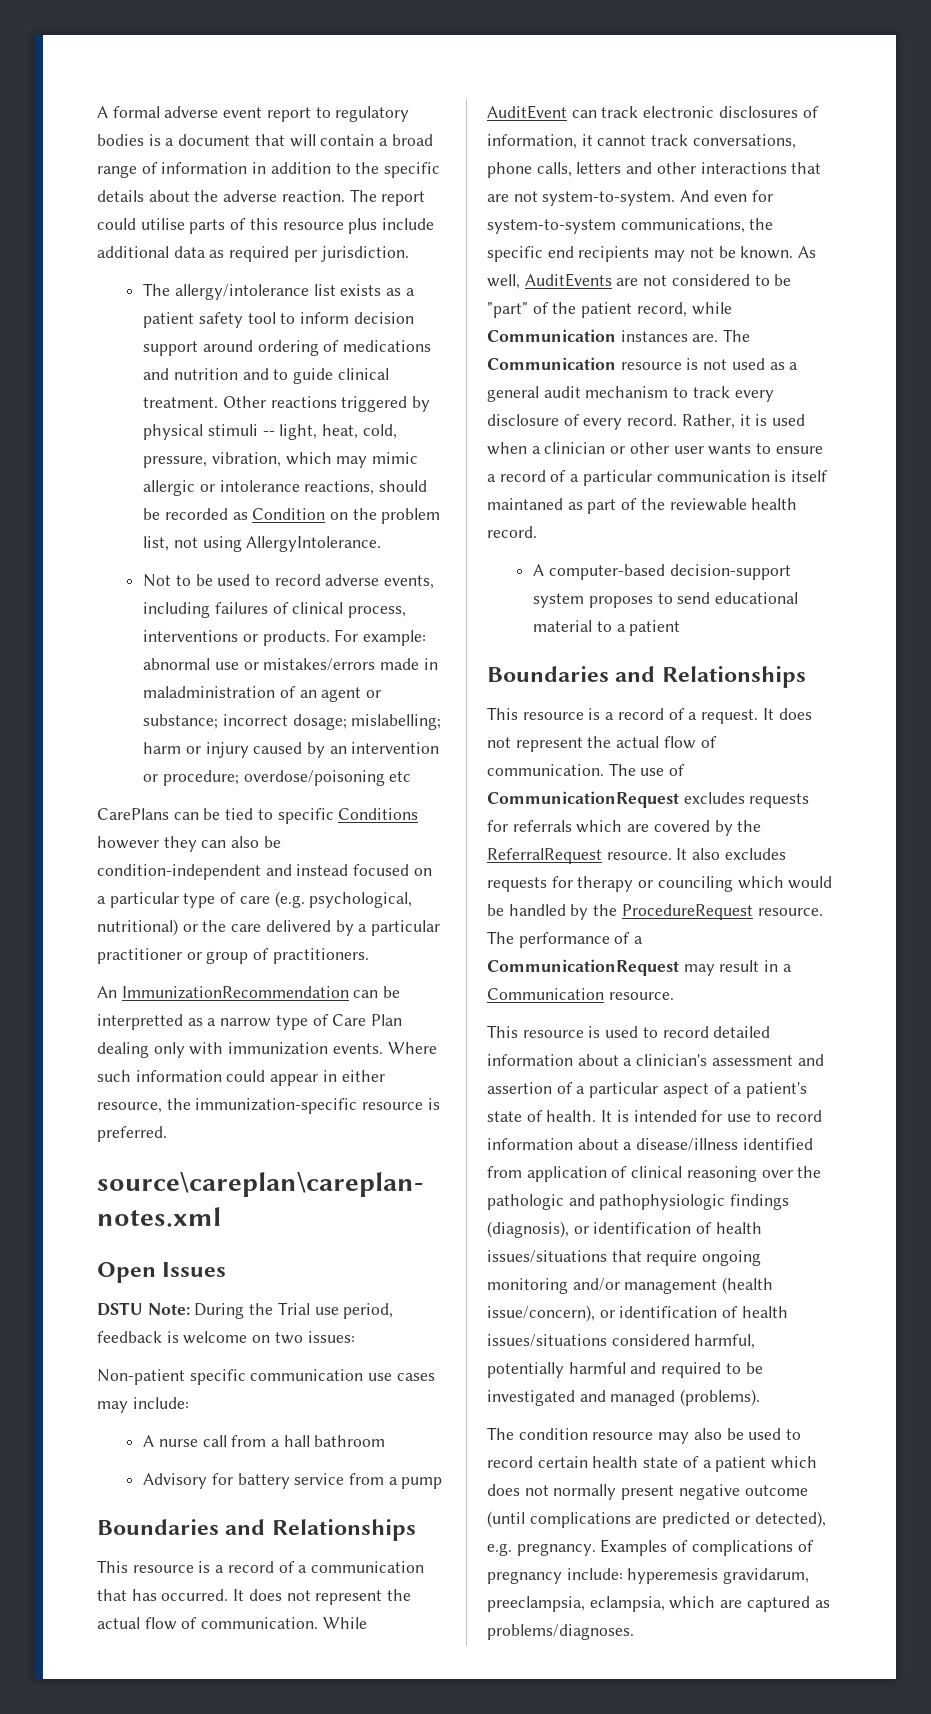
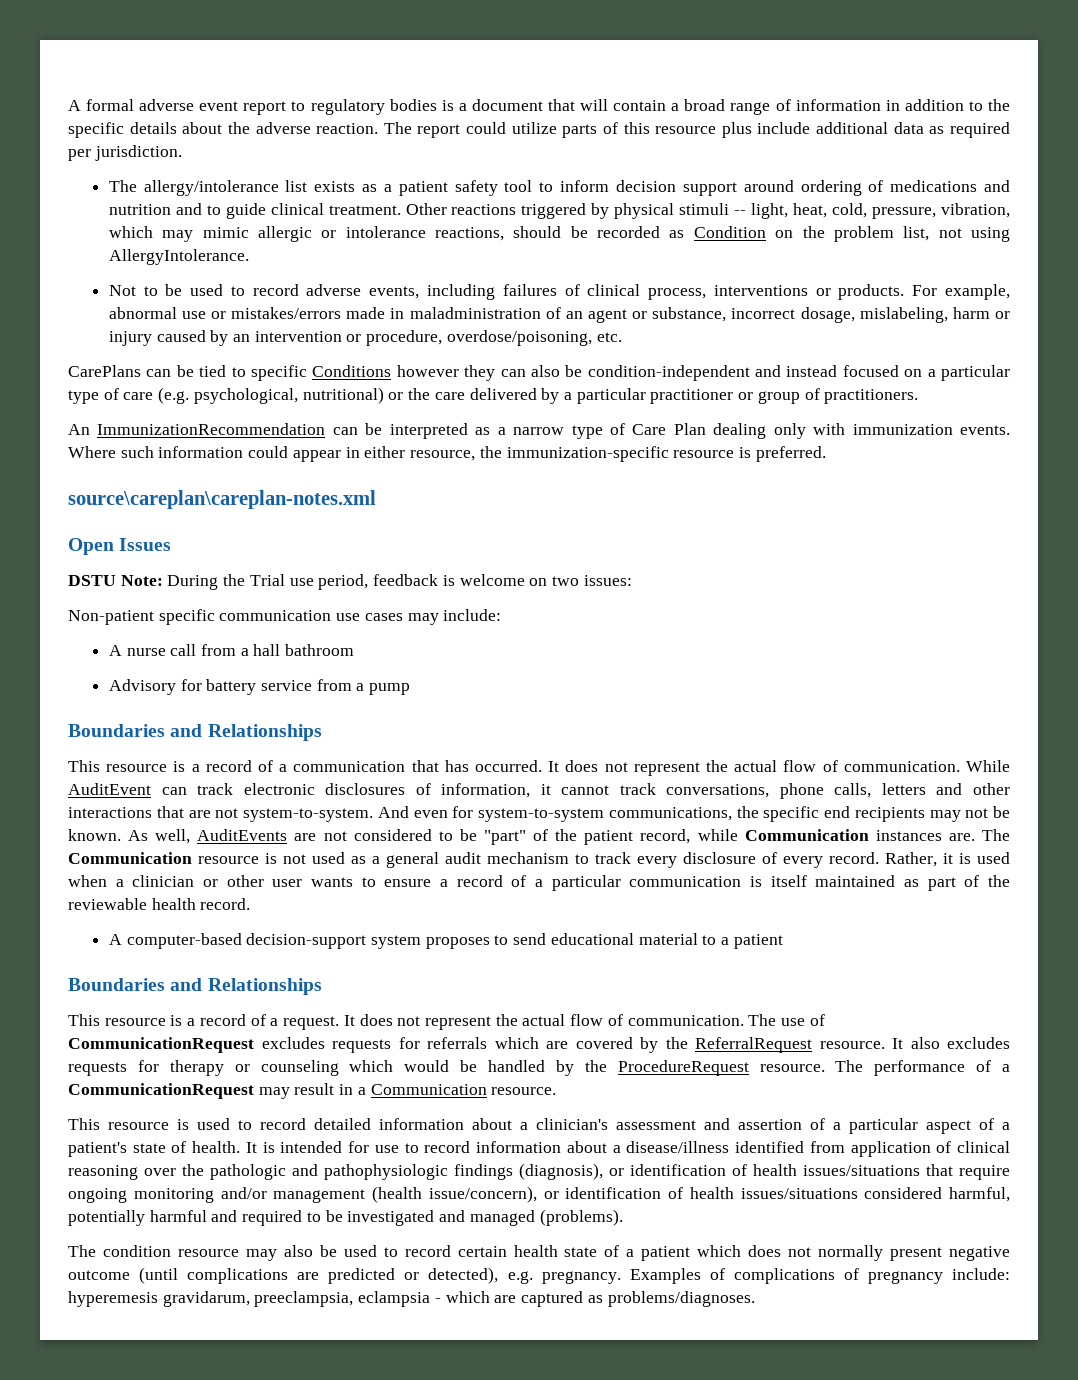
- The report could utilise parts of this resource plus include additional data as required per jurisdiction.
+ The report could utilize parts of this resource plus include additional data as required per jurisdiction.
- For example: abnormal use or mistakes/errors made in maladministration of an agent or substance; incorrect dosage; mislabelling; harm or injury caused by an intervention or procedure; overdose/poisoning etc
+ For example, abnormal use or mistakes/errors made in maladministration of an agent or substance, incorrect dosage, mislabeling, harm or injury caused by an intervention or procedure, overdose/poisoning, etc.
- An ImmunizationRecommendation can be interpretted as a narrow type of Care Plan dealing only with immunization events.
+ An ImmunizationRecommendation can be interpreted as a narrow type of Care Plan dealing only with immunization events.
- Rather, it is used when a clinician or other user wants to ensure a record of a particular communication is itself maintaned as part of the reviewable health record.
+ Rather, it is used when a clinician or other user wants to ensure a record of a particular communication is itself maintained as part of the reviewable health record.
- It also excludes requests for therapy or counciling which would be handled by the ProcedureRequest resource.
+ It also excludes requests for therapy or counseling which would be handled by the ProcedureRequest resource.
- Examples of complications of pregnancy include: hyperemesis gravidarum, preeclampsia, eclampsia, which are captured as problems/diagnoses.
+ Examples of complications of pregnancy include: hyperemesis gravidarum, preeclampsia, eclampsia - which are captured as problems/diagnoses.

